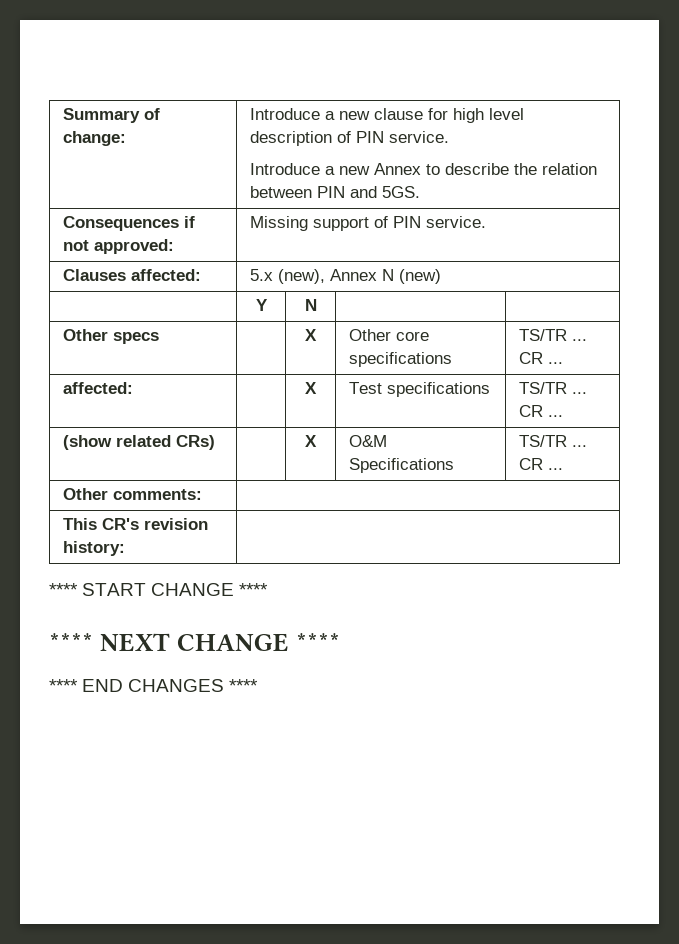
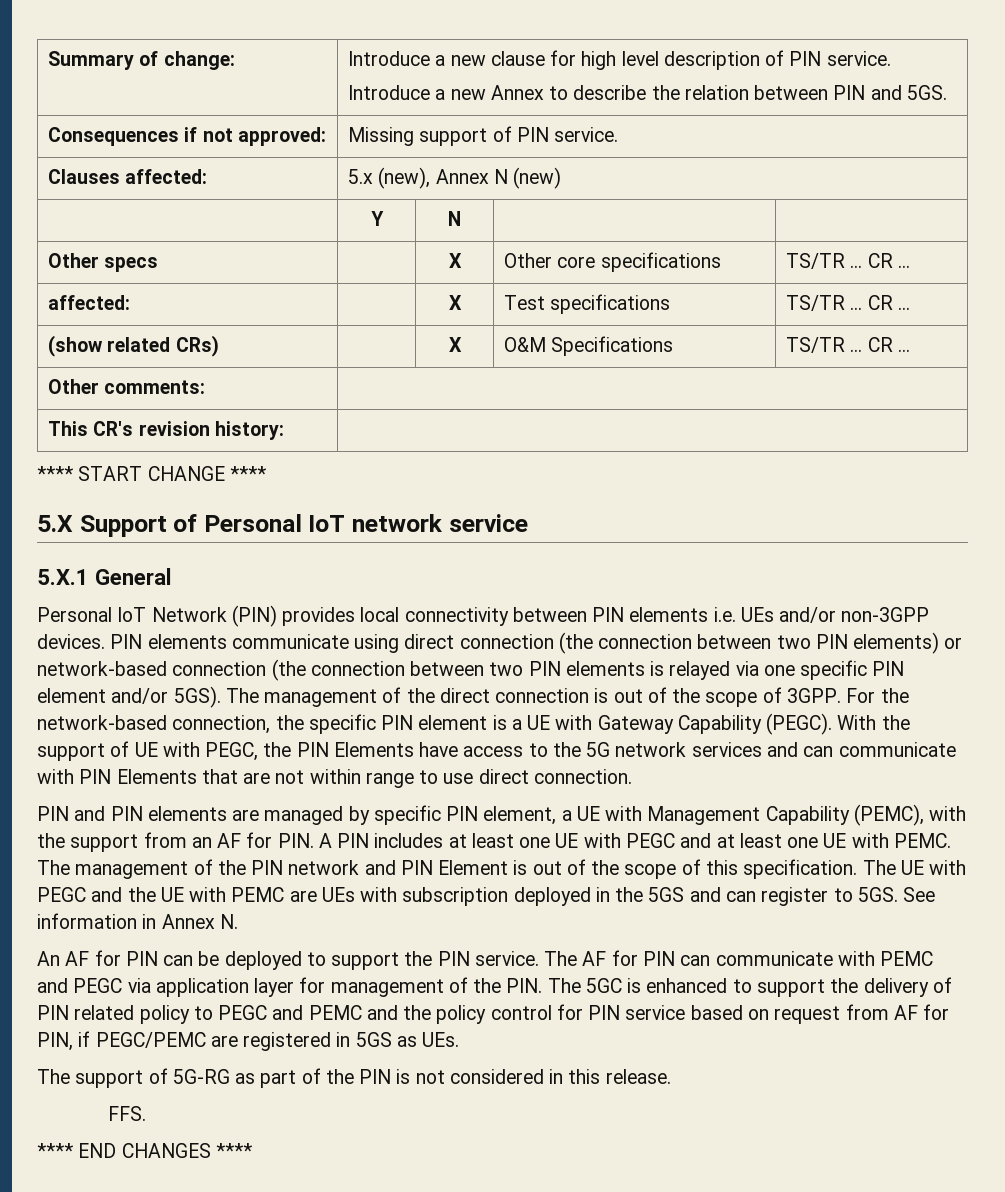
- **** NEXT CHANGE ****
+ 5.X Support of Personal IoT network service
+ 5.X.1 General
+ Personal IoT Network (PIN) provides local connectivity between PIN elements i.e. UEs and/or non-3GPP devices. PIN elements communicate using direct connection (the connection between two PIN elements) or network-based connection (the connection between two PIN elements is relayed via one specific PIN element and/or 5GS). The management of the direct connection is out of the scope of 3GPP. For the network-based connection, the specific PIN element is a UE with Gateway Capability (PEGC). With the support of UE with PEGC, the PIN Elements have access to the 5G network services and can communicate with PIN Elements that are not within range to use direct connection.
+ PIN and PIN elements are managed by specific PIN element, a UE with Management Capability (PEMC), with the support from an AF for PIN. A PIN includes at least one UE with PEGC and at least one UE with PEMC. The management of the PIN network and PIN Element is out of the scope of this specification. The UE with PEGC and the UE with PEMC are UEs with subscription deployed in the 5GS and can register to 5GS. See information in Annex N.
+ An AF for PIN can be deployed to support the PIN service. The AF for PIN can communicate with PEMC and PEGC via application layer for management of the PIN. The 5GC is enhanced to support the delivery of PIN related policy to PEGC and PEMC and the policy control for PIN service based on request from AF for PIN, if PEGC/PEMC are registered in 5GS as UEs.
+ The support of 5G-RG as part of the PIN is not considered in this release.
+ FFS.

